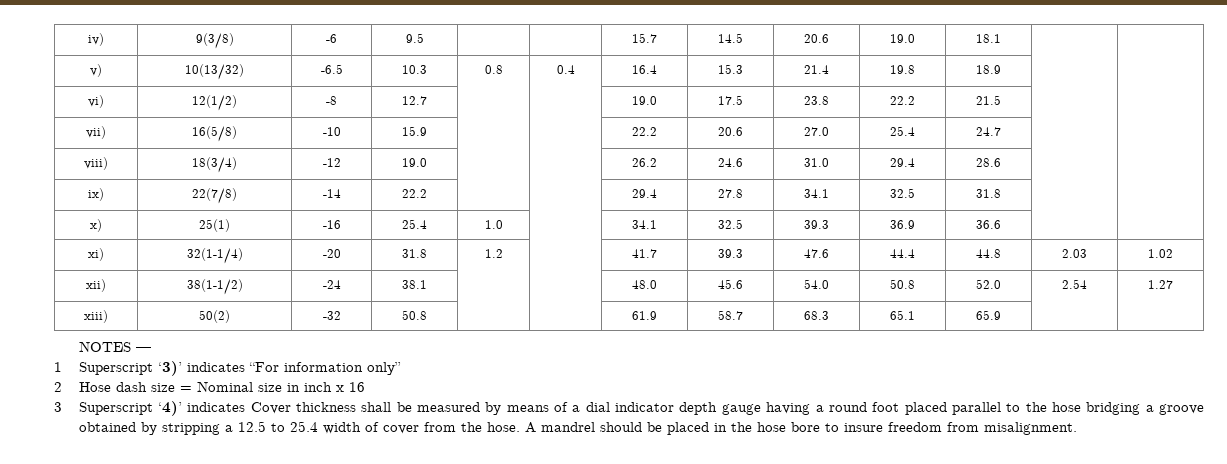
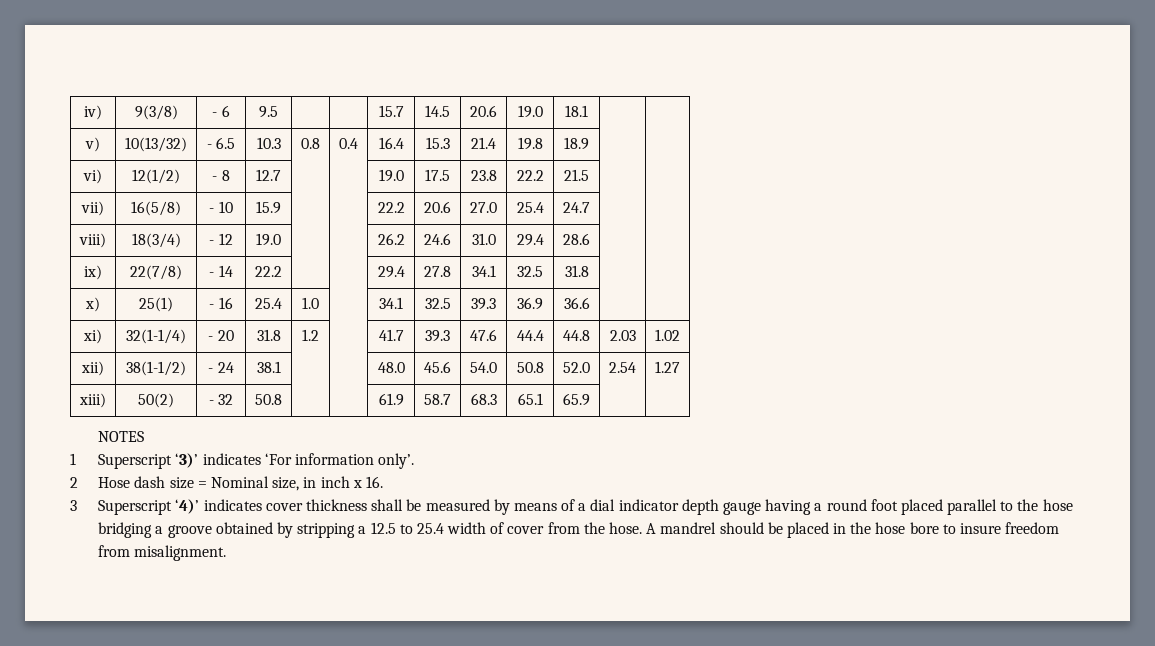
- iv) | 9(3/8) | -6 | 9.5 | | | 15.7 | 14.5 | 20.6 | 19.0 | 18.1 | |
+ iv) | 9(3/8) | - 6 | 9.5 | | | 15.7 | 14.5 | 20.6 | 19.0 | 18.1 | |
- v) | 10(13/32) | -6.5 | 10.3 | 0.8 | 0.4 | 16.4 | 15.3 | 21.4 | 19.8 | 18.9 | |
+ v) | 10(13/32) | - 6.5 | 10.3 | 0.8 | 0.4 | 16.4 | 15.3 | 21.4 | 19.8 | 18.9 | |
- vi) | 12(1/2) | -8 | 12.7 | | | 19.0 | 17.5 | 23.8 | 22.2 | 21.5 | |
+ vi) | 12(1/2) | - 8 | 12.7 | | | 19.0 | 17.5 | 23.8 | 22.2 | 21.5 | |
- vii) | 16(5/8) | -10 | 15.9 | | | 22.2 | 20.6 | 27.0 | 25.4 | 24.7 | |
+ vii) | 16(5/8) | - 10 | 15.9 | | | 22.2 | 20.6 | 27.0 | 25.4 | 24.7 | |
- viii) | 18(3/4) | -12 | 19.0 | | | 26.2 | 24.6 | 31.0 | 29.4 | 28.6 | |
+ viii) | 18(3/4) | - 12 | 19.0 | | | 26.2 | 24.6 | 31.0 | 29.4 | 28.6 | |
- ix) | 22(7/8) | -14 | 22.2 | | | 29.4 | 27.8 | 34.1 | 32.5 | 31.8 | |
+ ix) | 22(7/8) | - 14 | 22.2 | | | 29.4 | 27.8 | 34.1 | 32.5 | 31.8 | |
- x) | 25(1) | -16 | 25.4 | 1.0 | | 34.1 | 32.5 | 39.3 | 36.9 | 36.6 | |
+ x) | 25(1) | - 16 | 25.4 | 1.0 | | 34.1 | 32.5 | 39.3 | 36.9 | 36.6 | |
- xi) | 32(1-1/4) | -20 | 31.8 | 1.2 | | 41.7 | 39.3 | 47.6 | 44.4 | 44.8 | 2.03 | 1.02
+ xi) | 32(1-1/4) | - 20 | 31.8 | 1.2 | | 41.7 | 39.3 | 47.6 | 44.4 | 44.8 | 2.03 | 1.02
- xii) | 38(1-1/2) | -24 | 38.1 | | | 48.0 | 45.6 | 54.0 | 50.8 | 52.0 | 2.54 | 1.27
+ xii) | 38(1-1/2) | - 24 | 38.1 | | | 48.0 | 45.6 | 54.0 | 50.8 | 52.0 | 2.54 | 1.27
- xiii) | 50(2) | -32 | 50.8 | | | 61.9 | 58.7 | 68.3 | 65.1 | 65.9 | |
+ xiii) | 50(2) | - 32 | 50.8 | | | 61.9 | 58.7 | 68.3 | 65.1 | 65.9 | |
- NOTES —
+ NOTES
- 1 Superscript ‘3)’ indicates “For information only”
+ 1 Superscript ‘3)’ indicates ‘For information only’.
- 2 Hose dash size = Nominal size in inch x 16
+ 2 Hose dash size = Nominal size, in inch x 16.
- 3 Superscript ‘4)’ indicates Cover thickness shall be measured by means of a dial indicator depth gauge having a round foot placed parallel to the hose bridging a groove obtained by stripping a 12.5 to 25.4 width of cover from the hose.
+ 3 Superscript ‘4)’ indicates cover thickness shall be measured by means of a dial indicator depth gauge having a round foot placed parallel to the hose bridging a groove obtained by stripping a 12.5 to 25.4 width of cover from the hose.

